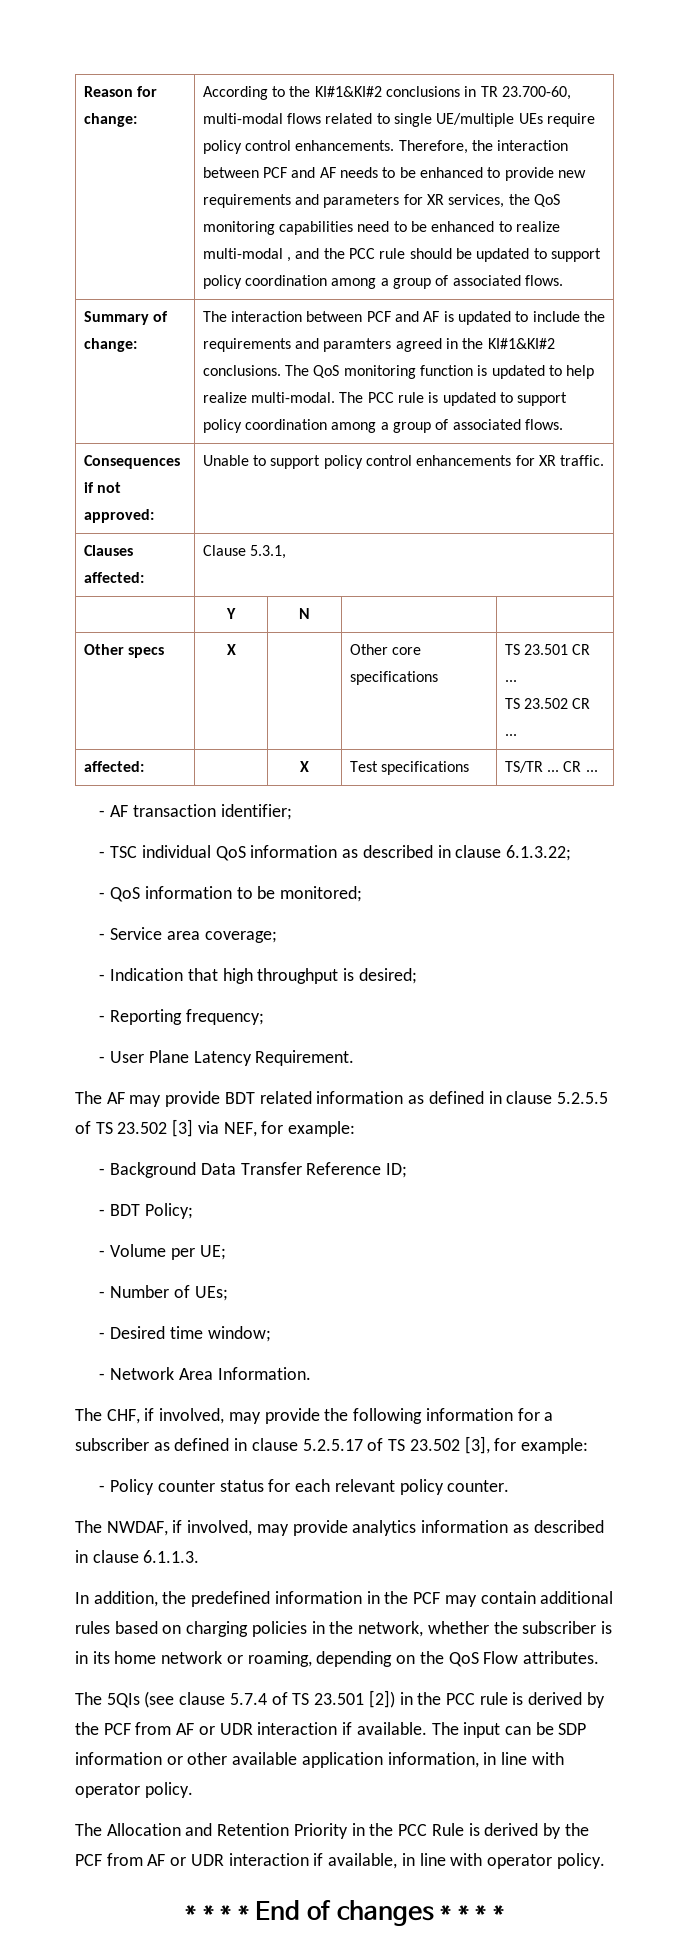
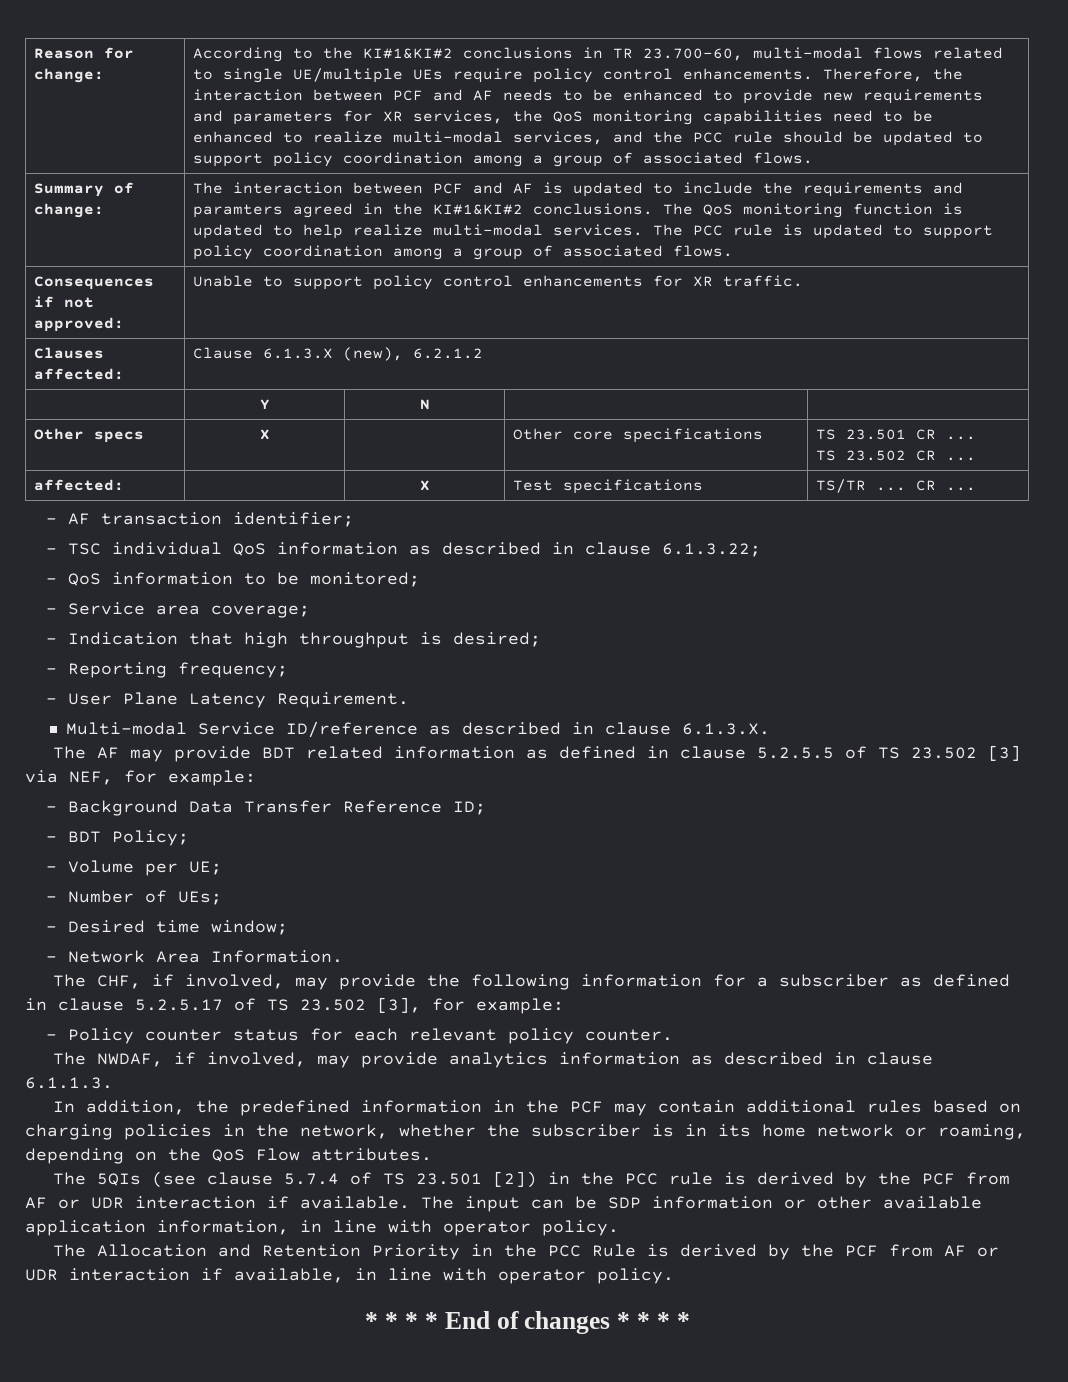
- Therefore, the interaction between PCF and AF needs to be enhanced to provide new requirements and parameters for XR services, the QoS monitoring capabilities need to be enhanced to realize multi-modal , and the PCC rule should be updated to support policy coordination among a group of associated flows.
+ Therefore, the interaction between PCF and AF needs to be enhanced to provide new requirements and parameters for XR services, the QoS monitoring capabilities need to be enhanced to realize multi-modal services, and the PCC rule should be updated to support policy coordination among a group of associated flows.
- The QoS monitoring function is updated to help realize multi-modal.
+ The QoS monitoring function is updated to help realize multi-modal services.
- Clauses affected: | Clause 5.3.1,
+ Clauses affected: | Clause 6.1.3.X (new), 6.2.1.2
+ Multi-modal Service ID/reference as described in clause 6.1.3.X.

